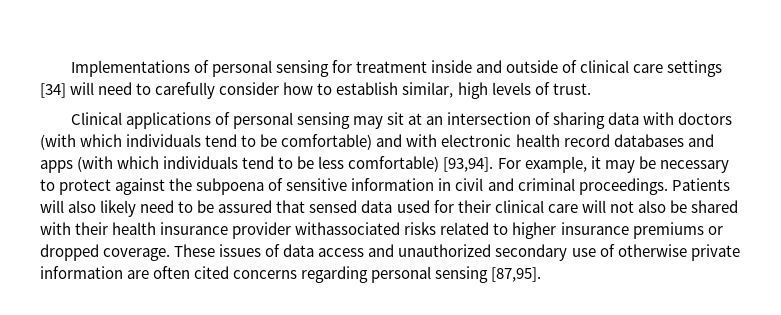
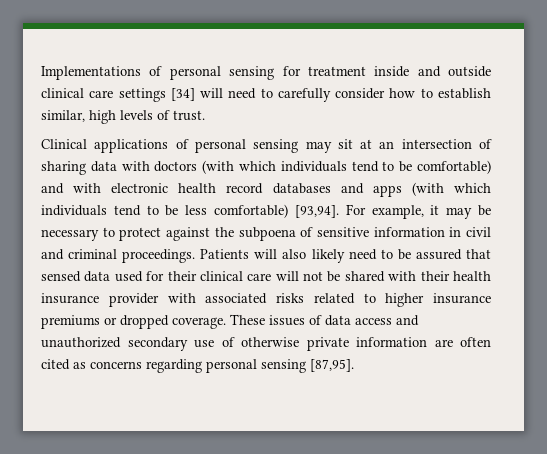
- Implementations of personal sensing for treatment inside and outside of clinical care settings [34] will need to carefully consider how to establish similar, high levels of trust.
+ Implementations of personal sensing for treatment inside and outside clinical care settings [34] will need to carefully consider how to establish similar, high levels of trust.
- Patients will also likely need to be assured that sensed data used for their clinical care will not also be shared with their health insurance provider withassociated risks related to higher insurance premiums or dropped coverage.
+ Patients will also likely need to be assured that sensed data used for their clinical care will not be shared with their health insurance provider with associated risks related to higher insurance premiums or dropped coverage.
- These issues of data access and unauthorized secondary use of otherwise private information are often cited concerns regarding personal sensing [87,95].
+ These issues of data access and unauthorized secondary use of otherwise private information are often cited as concerns regarding personal sensing [87,95].

